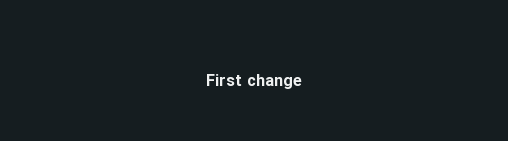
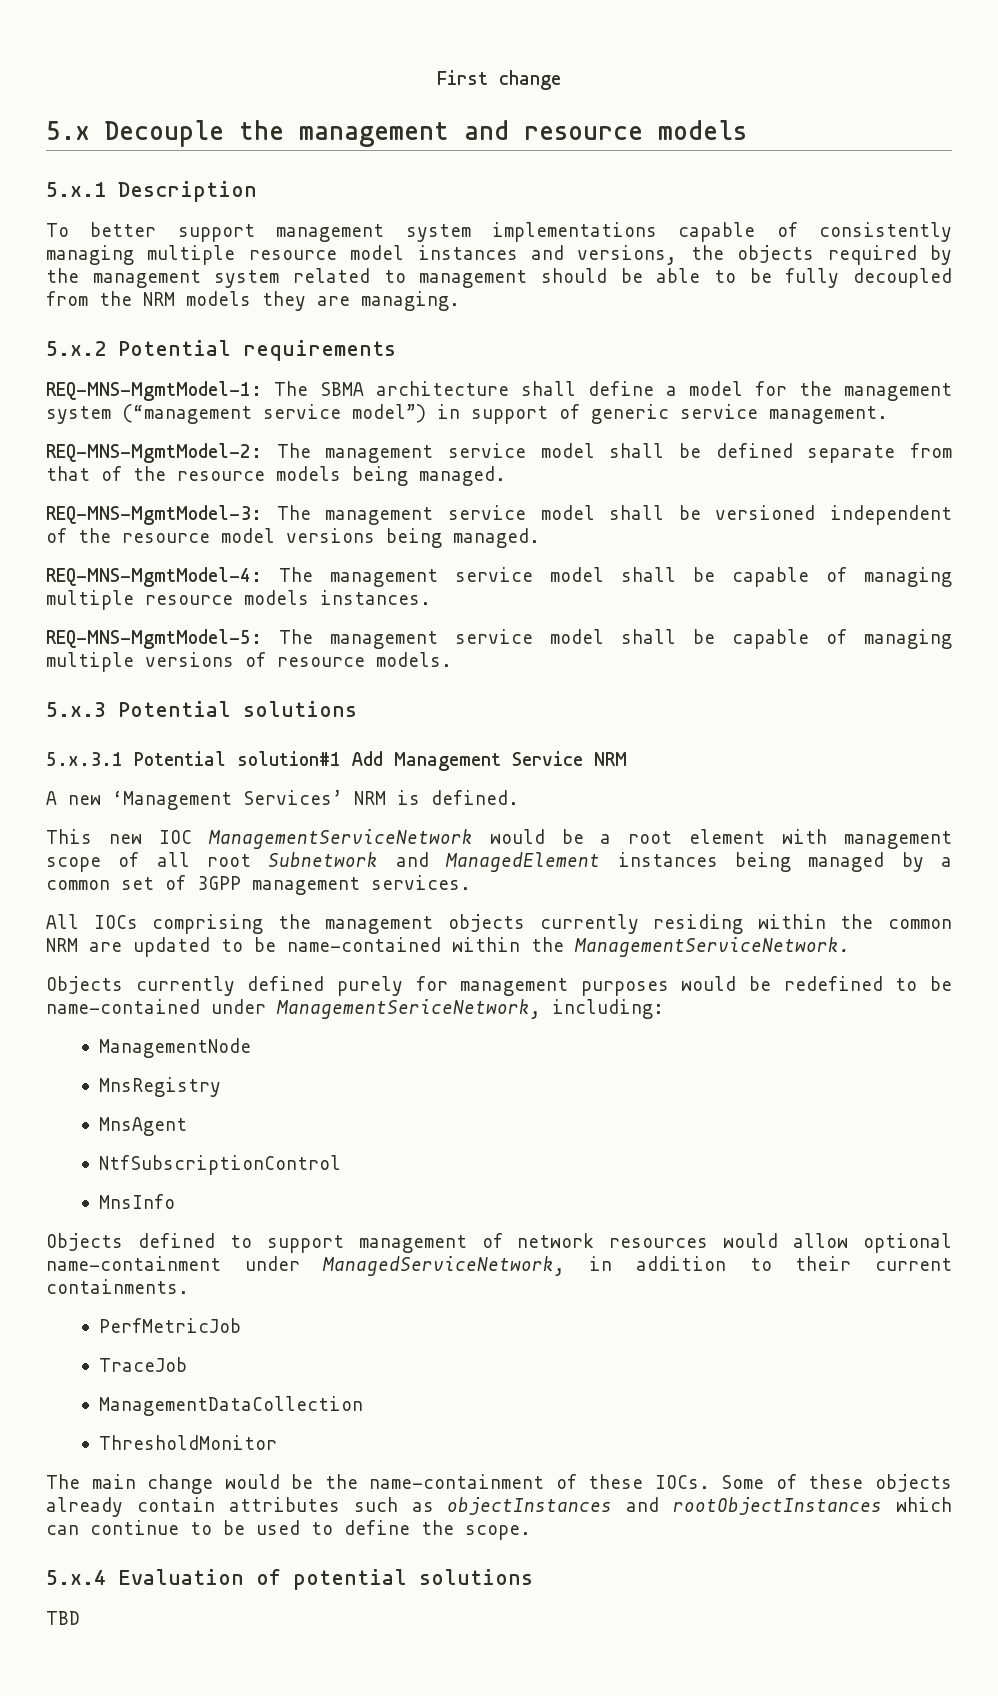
+ 5.x Decouple the management and resource models
+ 5.x.1 Description
+ To better support management system implementations capable of consistently managing multiple resource model instances and versions, the objects required by the management system related to management should be able to be fully decoupled from the NRM models they are managing.
+ 5.x.2 Potential requirements
+ REQ-MNS-MgmtModel-1: The SBMA architecture shall define a model for the management system (“management service model”) in support of generic service management.
+ REQ-MNS-MgmtModel-2: The management service model shall be defined separate from that of the resource models being managed.
+ REQ-MNS-MgmtModel-3: The management service model shall be versioned independent of the resource model versions being managed.
+ REQ-MNS-MgmtModel-4: The management service model shall be capable of managing multiple resource models instances.
+ REQ-MNS-MgmtModel-5: The management service model shall be capable of managing multiple versions of resource models.
+ 5.x.3 Potential solutions
+ 5.x.3.1 Potential solution#1 Add Management Service NRM
+ A new ‘Management Services’ NRM is defined.
+ This new IOC ManagementServiceNetwork would be a root element with management scope of all root Subnetwork and ManagedElement instances being managed by a common set of 3GPP management services.
+ All IOCs comprising the management objects currently residing within the common NRM are updated to be name-contained within the ManagementServiceNetwork.
+ Objects currently defined purely for management purposes would be redefined to be name-contained under ManagementSericeNetwork, including:
+ ManagementNode
+ MnsRegistry
+ MnsAgent
+ NtfSubscriptionControl
+ MnsInfo
+ Objects defined to support management of network resources would allow optional name-containment under ManagedServiceNetwork, in addition to their current containments.
+ PerfMetricJob
+ TraceJob
+ ManagementDataCollection
+ ThresholdMonitor
+ The main change would be the name-containment of these IOCs. Some of these objects already contain attributes such as objectInstances and rootObjectInstances which can continue to be used to define the scope.
+ 5.x.4 Evaluation of potential solutions
+ TBD

